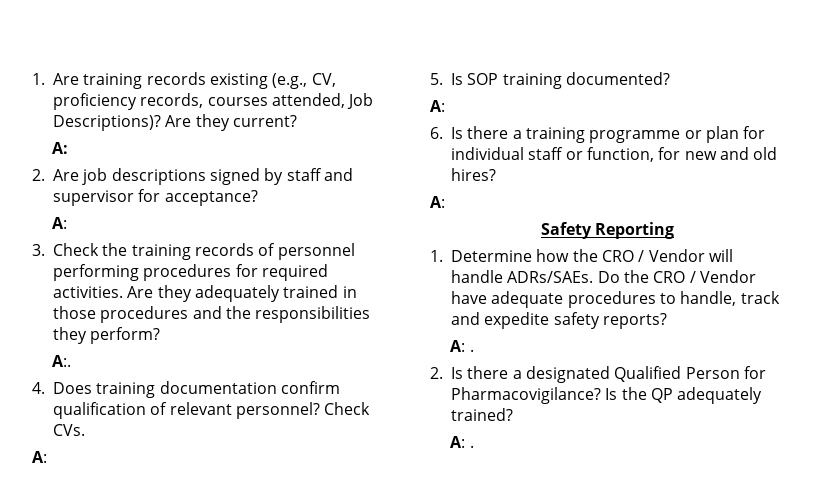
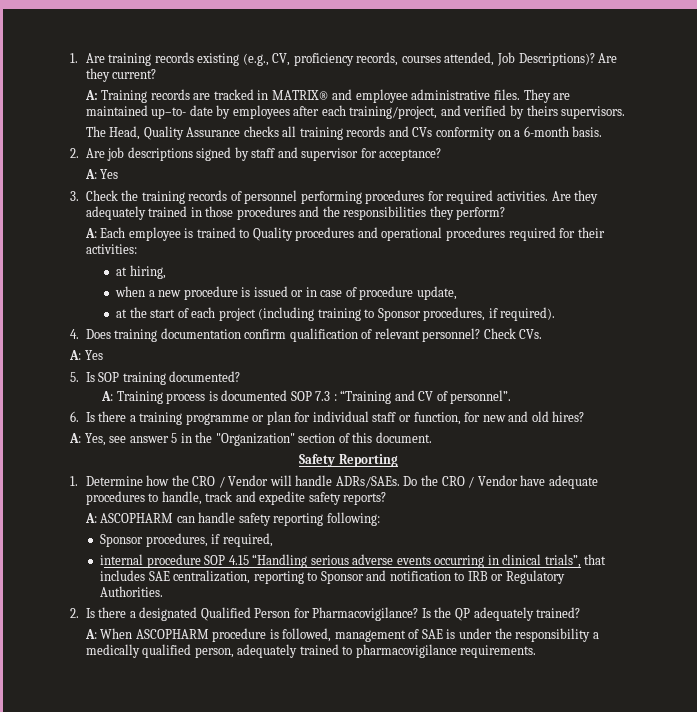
  Are they current?
- A:
+ A: Training records are tracked in MATRIX® and employee administrative files. They are maintained up–to- date by employees after each training/project, and verified by theirs supervisors.
+ The Head, Quality Assurance checks all training records and CVs conformity on a 6-month basis.
  2. Are job descriptions signed by staff and supervisor for acceptance?
- A:
+ A: Yes
- A:.
+ A: Each employee is trained to Quality procedures and operational procedures required for their activities:
+ at hiring,
+ when a new procedure is issued or in case of procedure update,
+ at the start of each project (including training to Sponsor procedures, if required).
  Check CVs.
- A:
+ A: Yes
  5. Is SOP training documented?
- A:
+ A: Training process is documented SOP 7.3 : “Training and CV of personnel”.
  6. Is there a training programme or plan for individual staff or function, for new and old hires?
- A:
+ A: Yes, see answer 5 in the "Organization" section of this document.
  Do the CRO / Vendor have adequate procedures to handle, track and expedite safety reports?
- A: .
+ A: ASCOPHARM can handle safety reporting following:
+ Sponsor procedures, if required,
+ internal procedure SOP 4.15 “Handling serious adverse events occurring in clinical trials”, that includes SAE centralization, reporting to Sponsor and notification to IRB or Regulatory Authorities.
  Is the QP adequately trained?
- A: .
+ A: When ASCOPHARM procedure is followed, management of SAE is under the responsibility a medically qualified person, adequately trained to pharmacovigilance requirements.

